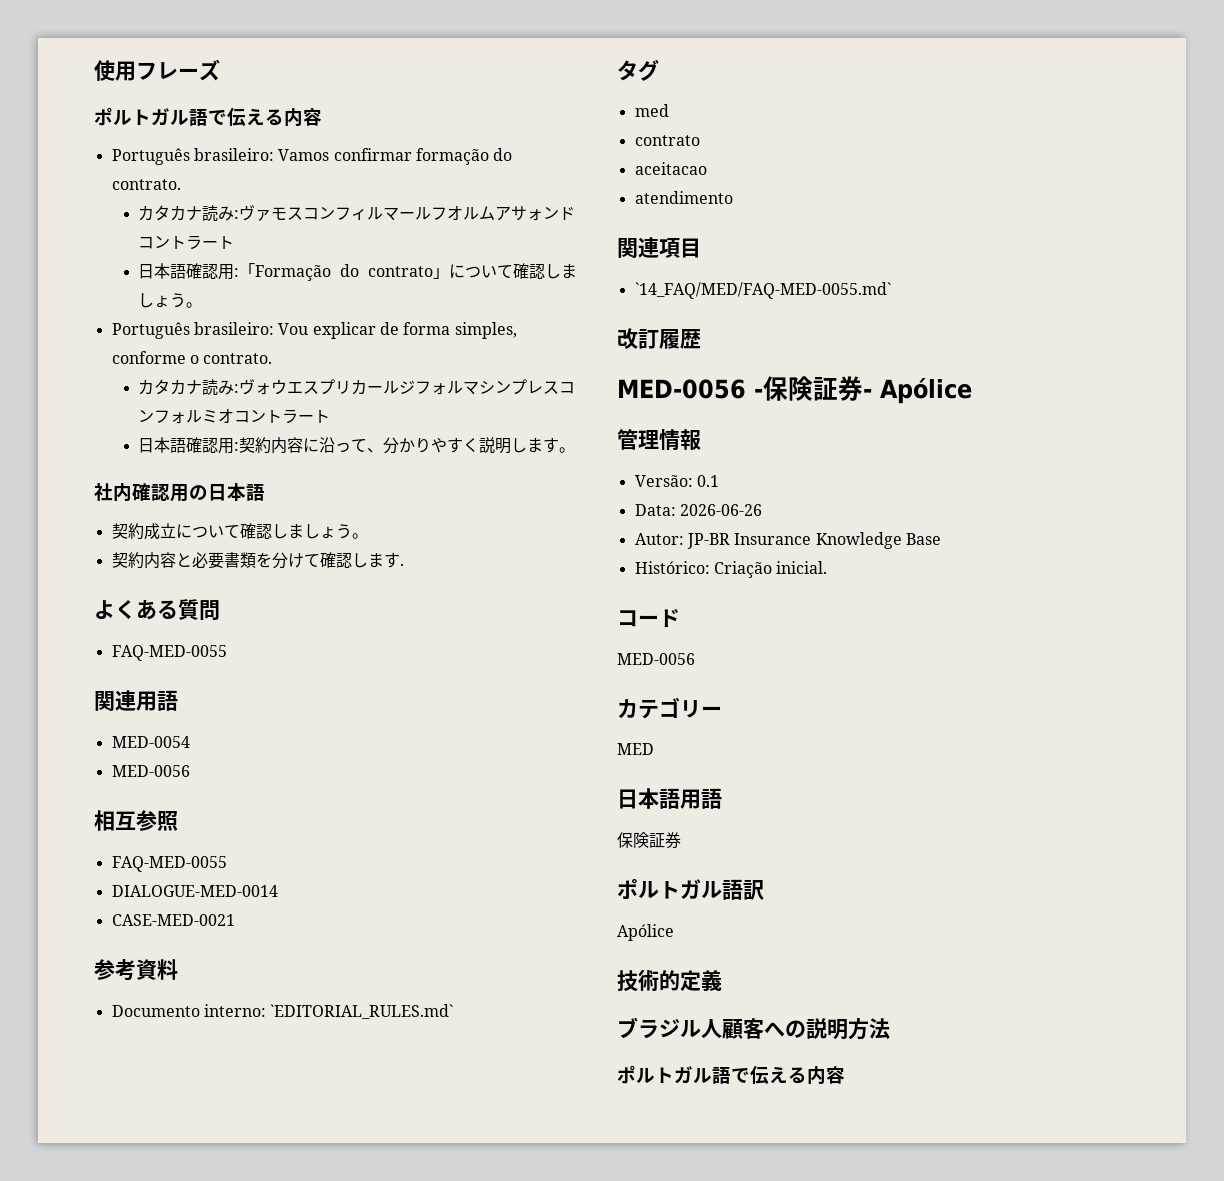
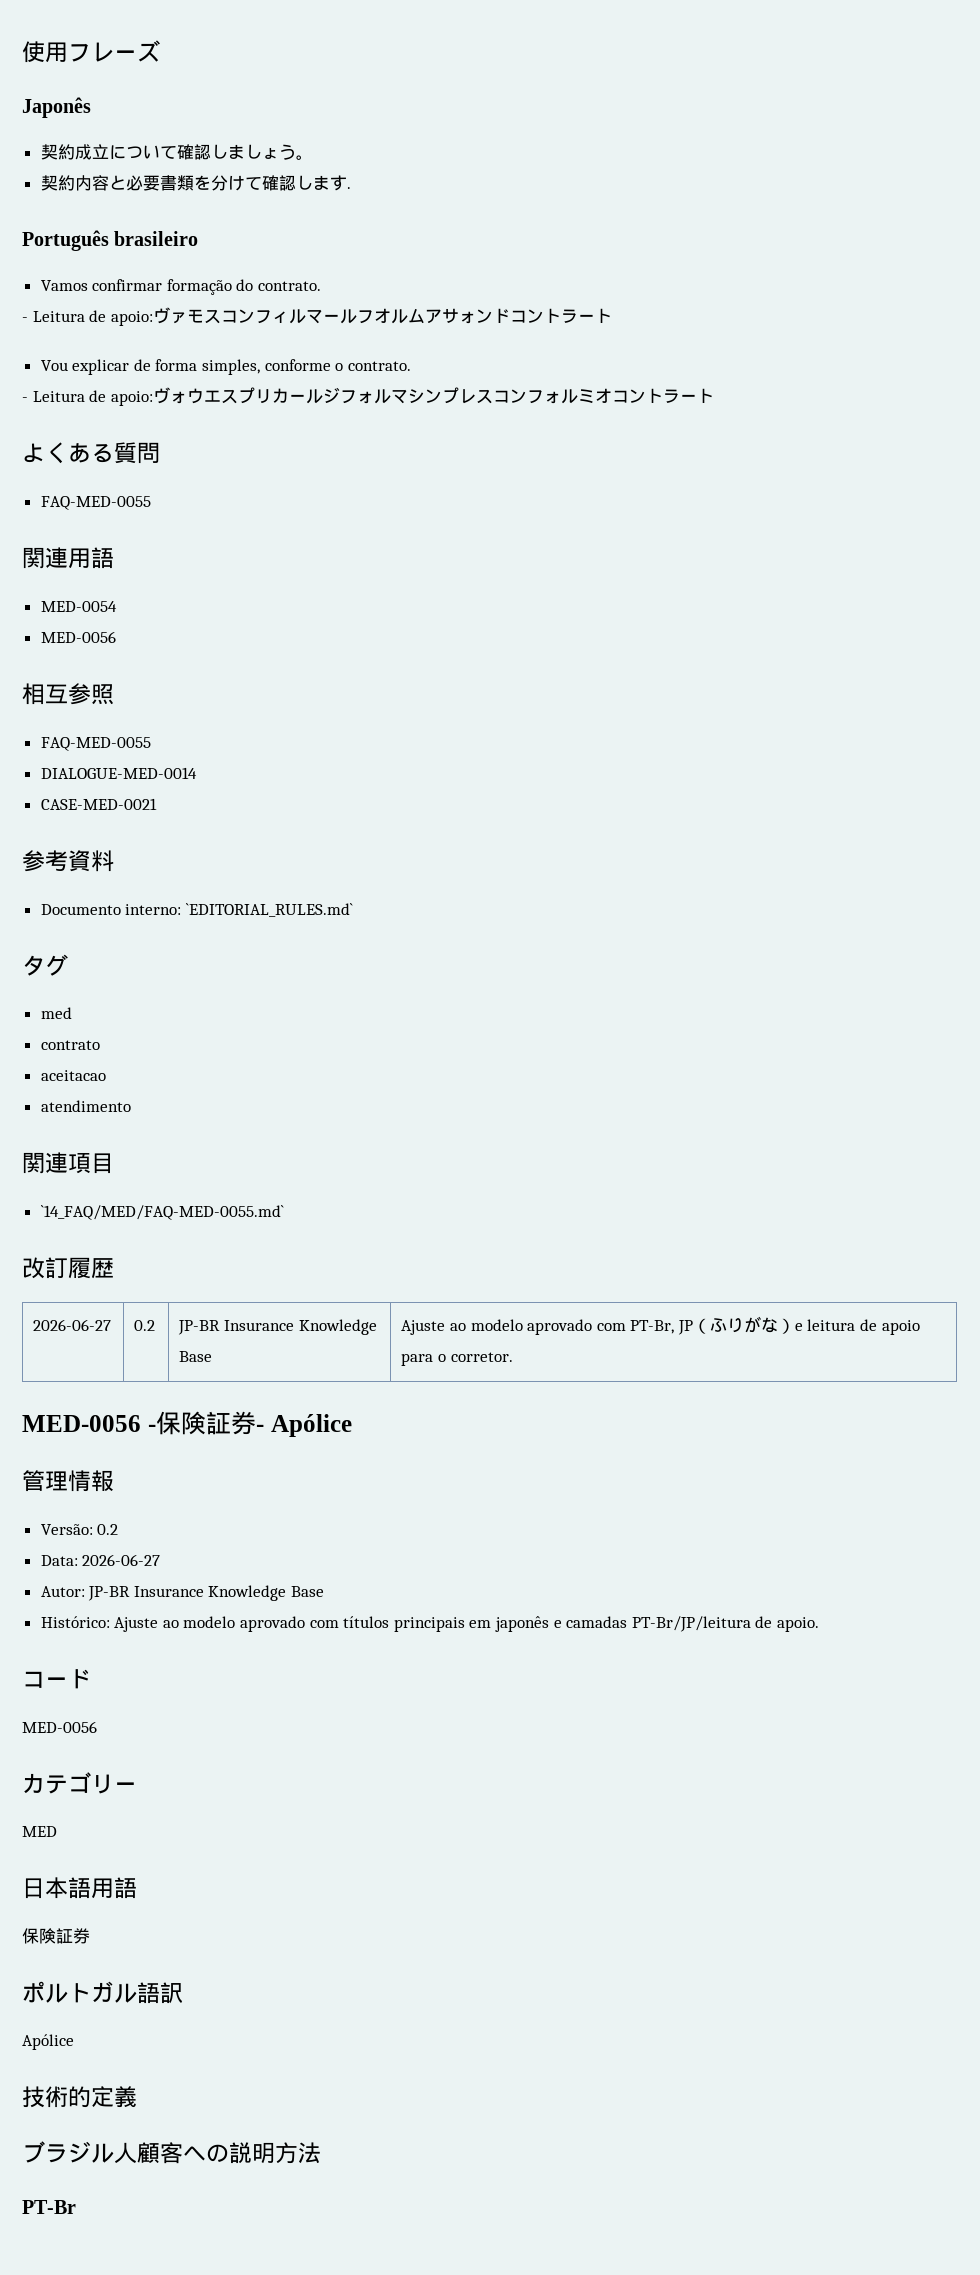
  使用フレーズ
- ポルトガル語で伝える内容
- Português brasileiro: Vamos confirmar formação do contrato.
- カタカナ読み:ヴァモスコンフィルマールフオルムアサォンドコントラート
- 日本語確認用:「Formação do contrato」について確認しましょう。
- Português brasileiro: Vou explicar de forma simples, conforme o contrato.
- カタカナ読み:ヴォウエスプリカールジフォルマシンプレスコンフォルミオコントラート
- 日本語確認用:契約内容に沿って、分かりやすく説明します。
- 社内確認用の日本語
+ Japonês
+ Português brasileiro
+ Vamos confirmar formação do contrato.
+ - Leitura de apoio:ヴァモスコンフィルマールフオルムアサォンドコントラート
+ Vou explicar de forma simples, conforme o contrato.
+ - Leitura de apoio:ヴォウエスプリカールジフォルマシンプレスコンフォルミオコントラート
+ 2026-06-27 | 0.2 | JP-BR Insurance Knowledge Base | Ajuste ao modelo aprovado com PT-Br, JP（ふりがな）e leitura de apoio para o corretor.
- Versão: 0.1
+ Versão: 0.2
- Data: 2026-06-26
+ Data: 2026-06-27
- Histórico: Criação inicial.
+ Histórico: Ajuste ao modelo aprovado com títulos principais em japonês e camadas PT-Br/JP/leitura de apoio.
  ブラジル人顧客への説明方法
- ポルトガル語で伝える内容
+ PT-Br

